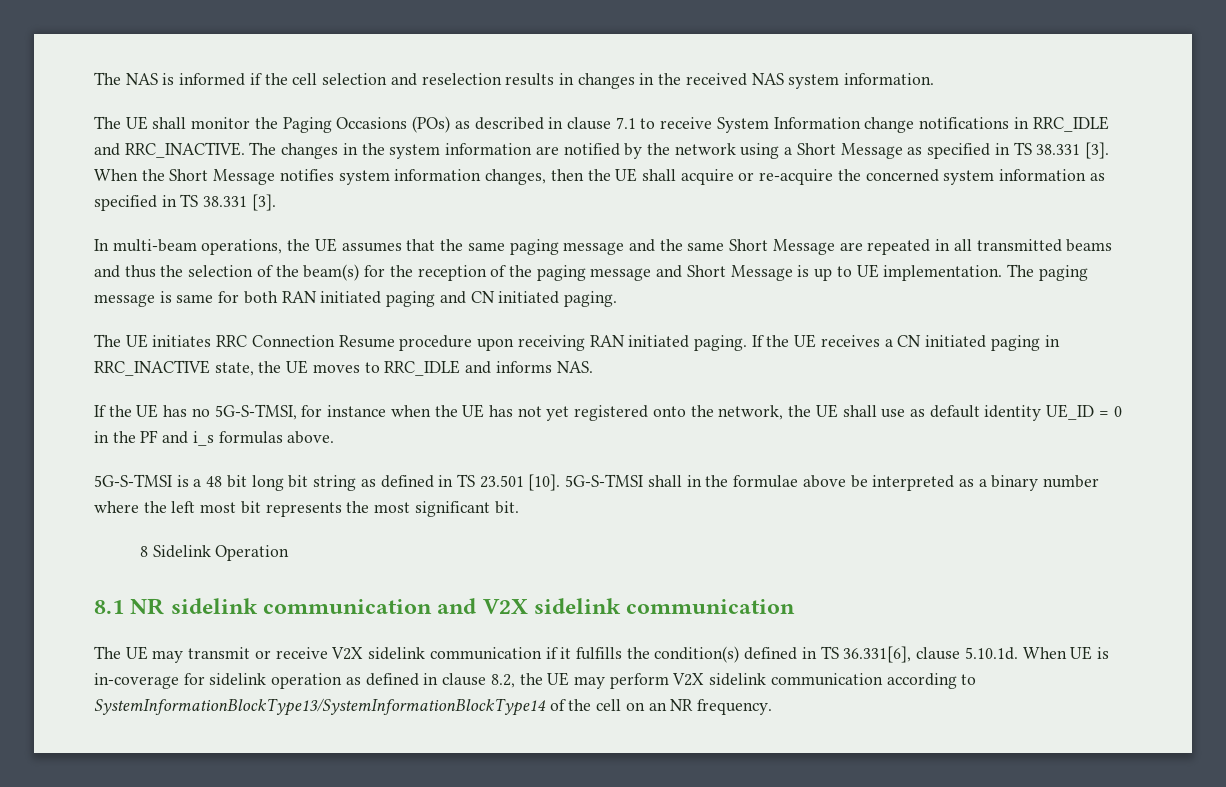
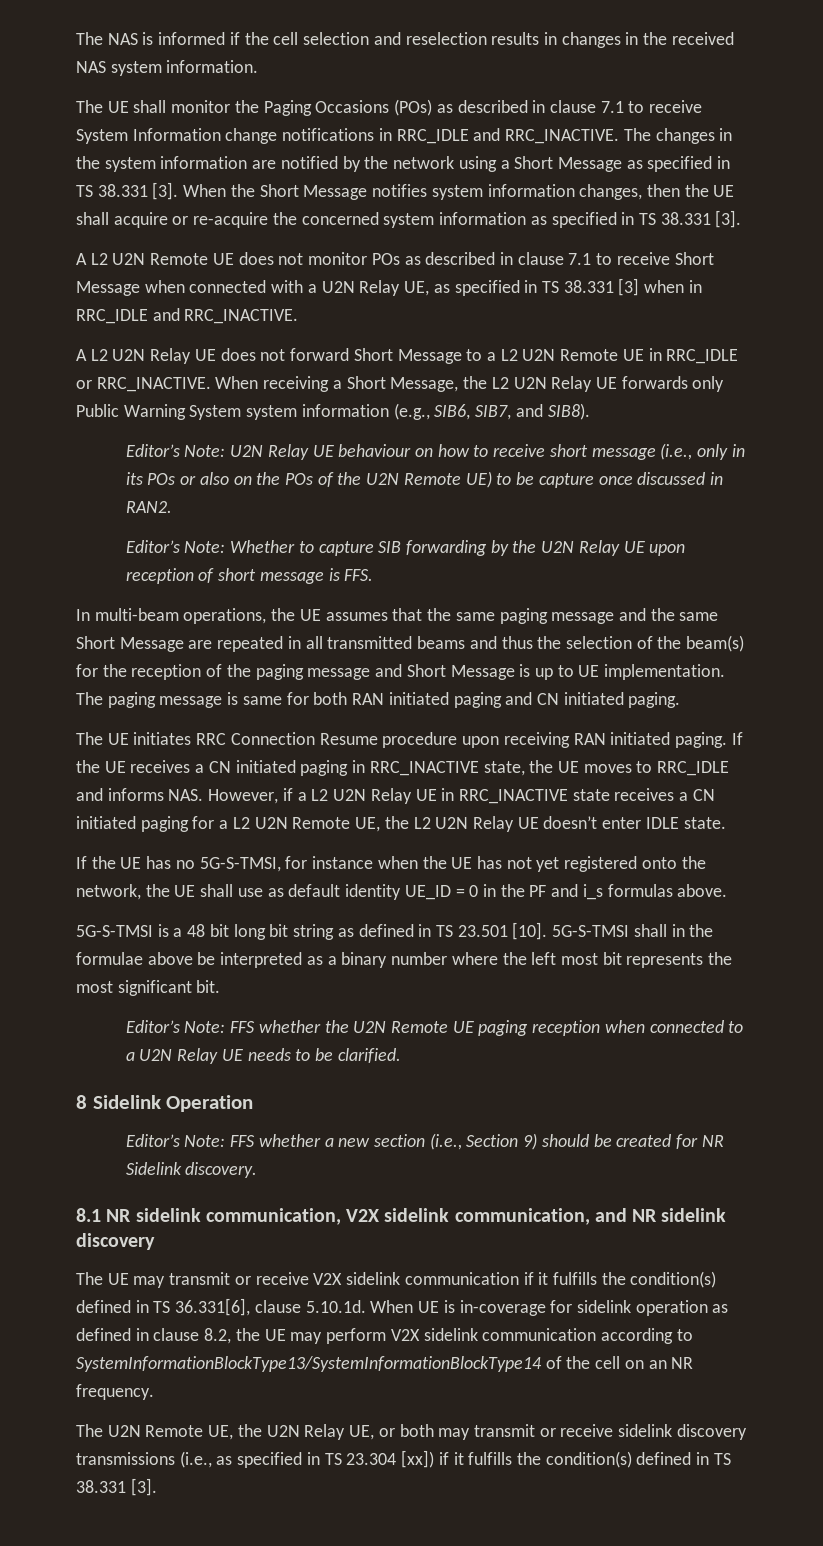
+ A L2 U2N Remote UE does not monitor POs as described in clause 7.1 to receive Short Message when connected with a U2N Relay UE, as specified in TS 38.331 [3] when in RRC_IDLE and RRC_INACTIVE.
+ A L2 U2N Relay UE does not forward Short Message to a L2 U2N Remote UE in RRC_IDLE or RRC_INACTIVE. When receiving a Short Message, the L2 U2N Relay UE forwards only Public Warning System system information (e.g., SIB6, SIB7, and SIB8).
+ Editor’s Note: U2N Relay UE behaviour on how to receive short message (i.e., only in its POs or also on the POs of the U2N Remote UE) to be capture once discussed in RAN2.
+ Editor’s Note: Whether to capture SIB forwarding by the U2N Relay UE upon reception of short message is FFS.
- If the UE receives a CN initiated paging in RRC_INACTIVE state, the UE moves to RRC_IDLE and informs NAS.
+ If the UE receives a CN initiated paging in RRC_INACTIVE state, the UE moves to RRC_IDLE and informs NAS. However, if a L2 U2N Relay UE in RRC_INACTIVE state receives a CN initiated paging for a L2 U2N Remote UE, the L2 U2N Relay UE doesn’t enter IDLE state.
+ Editor’s Note: FFS whether the U2N Remote UE paging reception when connected to a U2N Relay UE needs to be clarified.
  8 Sidelink Operation
- 8.1 NR sidelink communication and V2X sidelink communication
+ Editor’s Note: FFS whether a new section (i.e., Section 9) should be created for NR Sidelink discovery.
+ 8.1 NR sidelink communication, V2X sidelink communication, and NR sidelink discovery
+ The U2N Remote UE, the U2N Relay UE, or both may transmit or receive sidelink discovery transmissions (i.e., as specified in TS 23.304 [xx]) if it fulfills the condition(s) defined in TS 38.331 [3].

